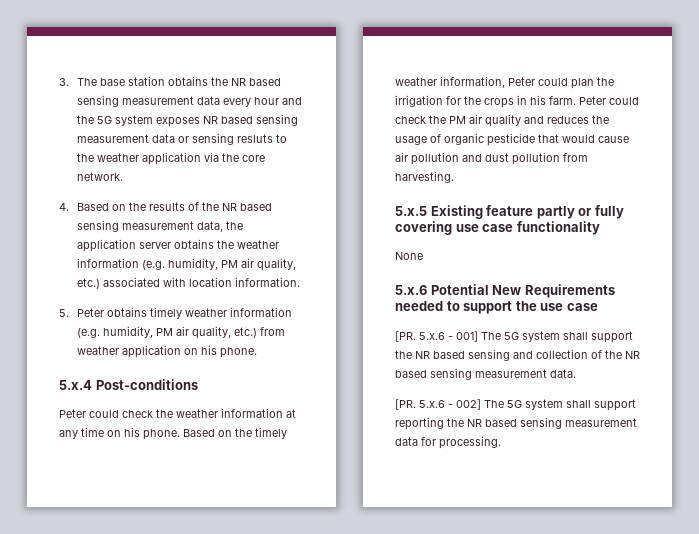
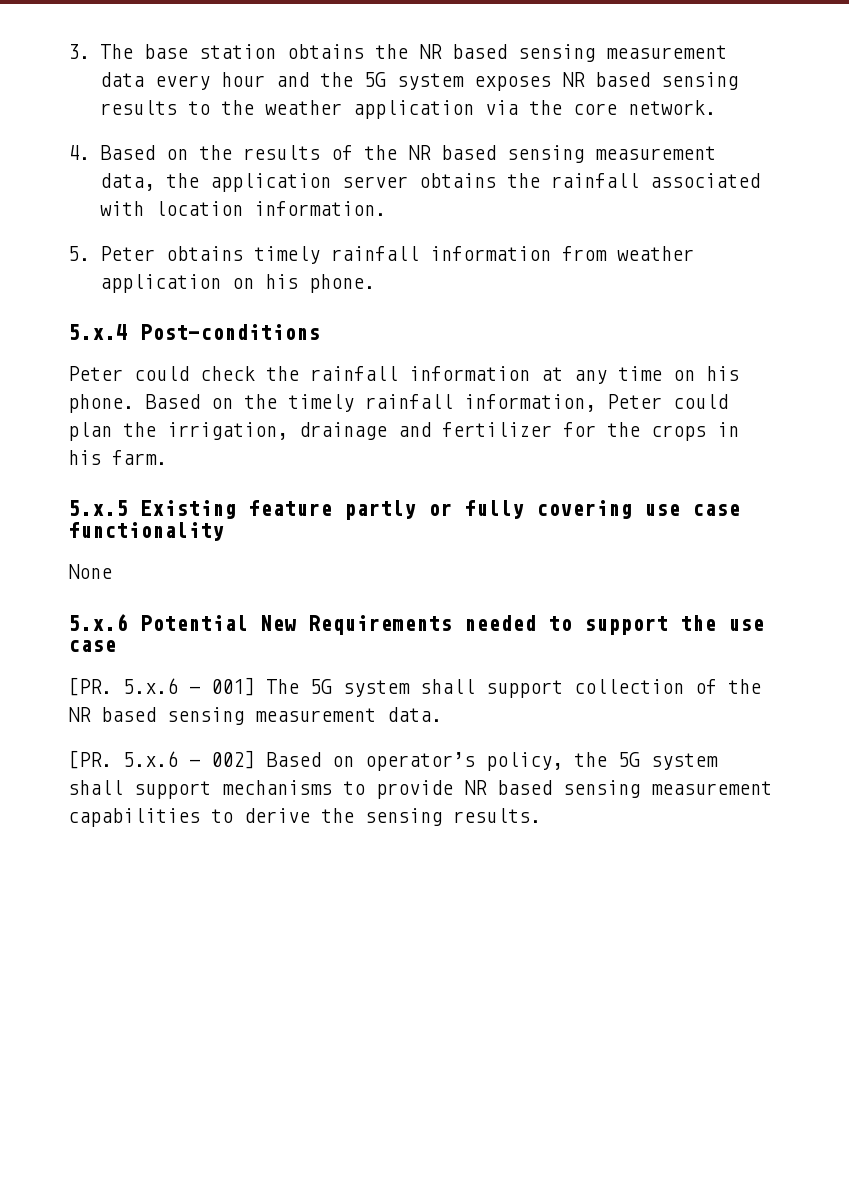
- 3. The base station obtains the NR based sensing measurement data every hour and the 5G system exposes NR based sensing measurement data or sensing resluts to the weather application via the core network.
+ 3. The base station obtains the NR based sensing measurement data every hour and the 5G system exposes NR based sensing results to the weather application via the core network.
- 4. Based on the results of the NR based sensing measurement data, the application server obtains the weather information (e.g. humidity, PM air quality, etc.) associated with location information.
+ 4. Based on the results of the NR based sensing measurement data, the application server obtains the rainfall associated with location information.
- 5. Peter obtains timely weather information (e.g. humidity, PM air quality, etc.) from weather application on his phone.
+ 5. Peter obtains timely rainfall information from weather application on his phone.
- Peter could check the weather information at any time on his phone.
+ Peter could check the rainfall information at any time on his phone.
- Based on the timely weather information, Peter could plan the irrigation for the crops in his farm. Peter could check the PM air quality and reduces the usage of organic pesticide that would cause air pollution and dust pollution from harvesting.
+ Based on the timely rainfall information, Peter could plan the irrigation, drainage and fertilizer for the crops in his farm.
- [PR. 5.x.6 - 001] The 5G system shall support the NR based sensing and collection of the NR based sensing measurement data.
+ [PR. 5.x.6 - 001] The 5G system shall support collection of the NR based sensing measurement data.
- [PR. 5.x.6 - 002] The 5G system shall support reporting the NR based sensing measurement data for processing.
+ [PR. 5.x.6 - 002] Based on operator’s policy, the 5G system shall support mechanisms to provide NR based sensing measurement capabilities to derive the sensing results.

